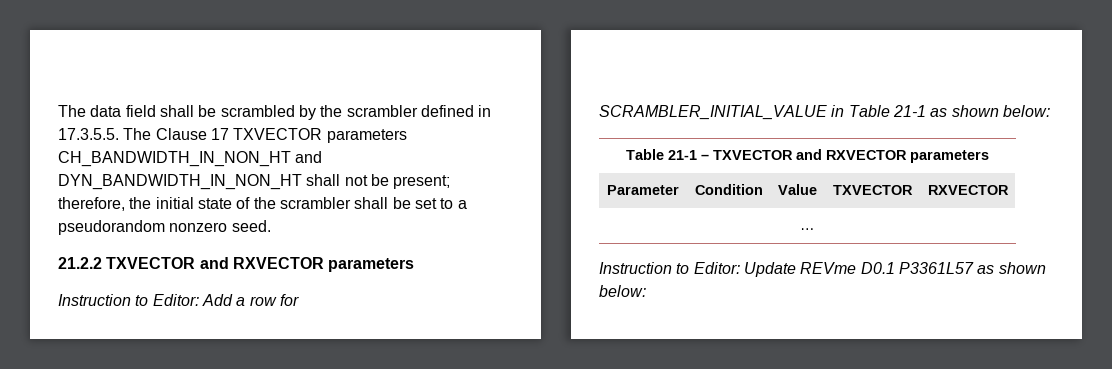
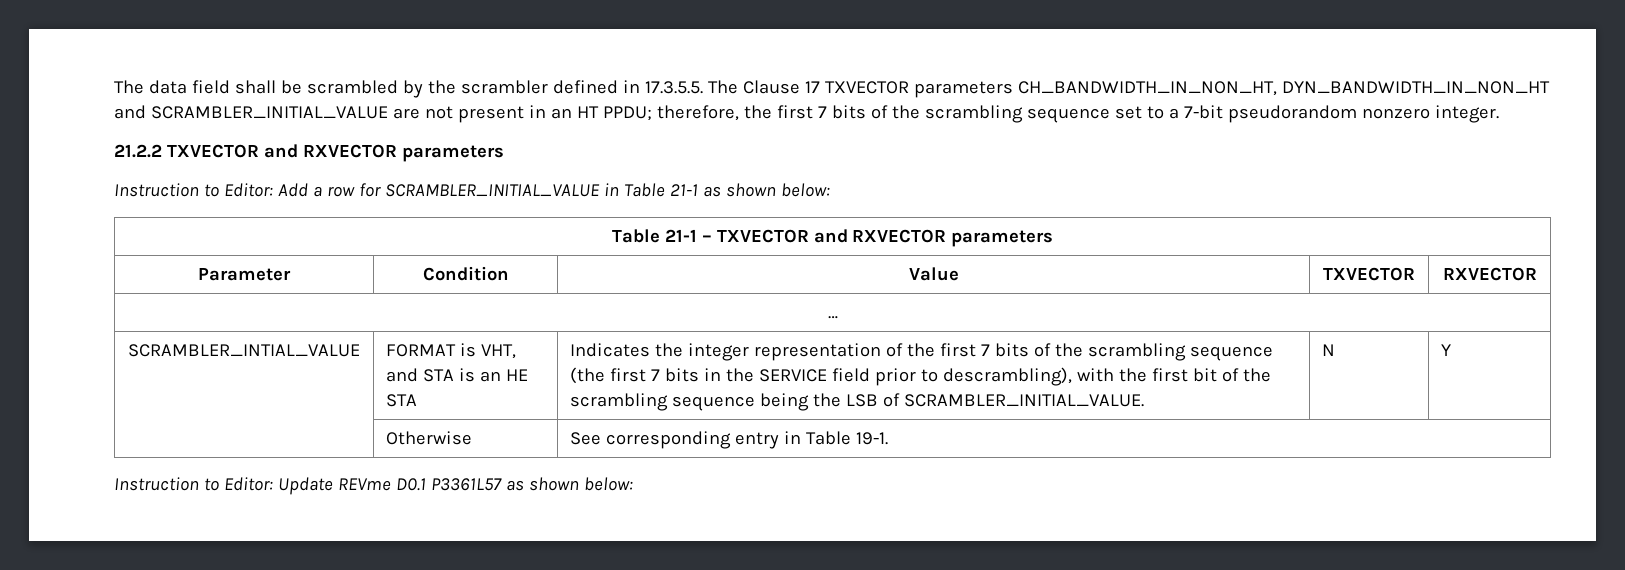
- The data field shall be scrambled by the scrambler defined in 17.3.5.5. The Clause 17 TXVECTOR parameters CH_BANDWIDTH_IN_NON_HT and DYN_BANDWIDTH_IN_NON_HT shall not be present; therefore, the initial state of the scrambler shall be set to a pseudorandom nonzero seed.
+ The data field shall be scrambled by the scrambler defined in 17.3.5.5. The Clause 17 TXVECTOR parameters CH_BANDWIDTH_IN_NON_HT, DYN_BANDWIDTH_IN_NON_HT and SCRAMBLER_INITIAL_VALUE are not present in an HT PPDU; therefore, the first 7 bits of the scrambling sequence set to a 7-bit pseudorandom nonzero integer.
+ SCRAMBLER_INTIAL_VALUE | FORMAT is VHT, and STA is an HE STA | Indicates the integer representation of the first 7 bits of the scrambling sequence (the first 7 bits in the SERVICE field prior to descrambling), with the first bit of the scrambling sequence being the LSB of SCRAMBLER_INITIAL_VALUE. | N | Y
+ | Otherwise | See corresponding entry in Table 19-1.

